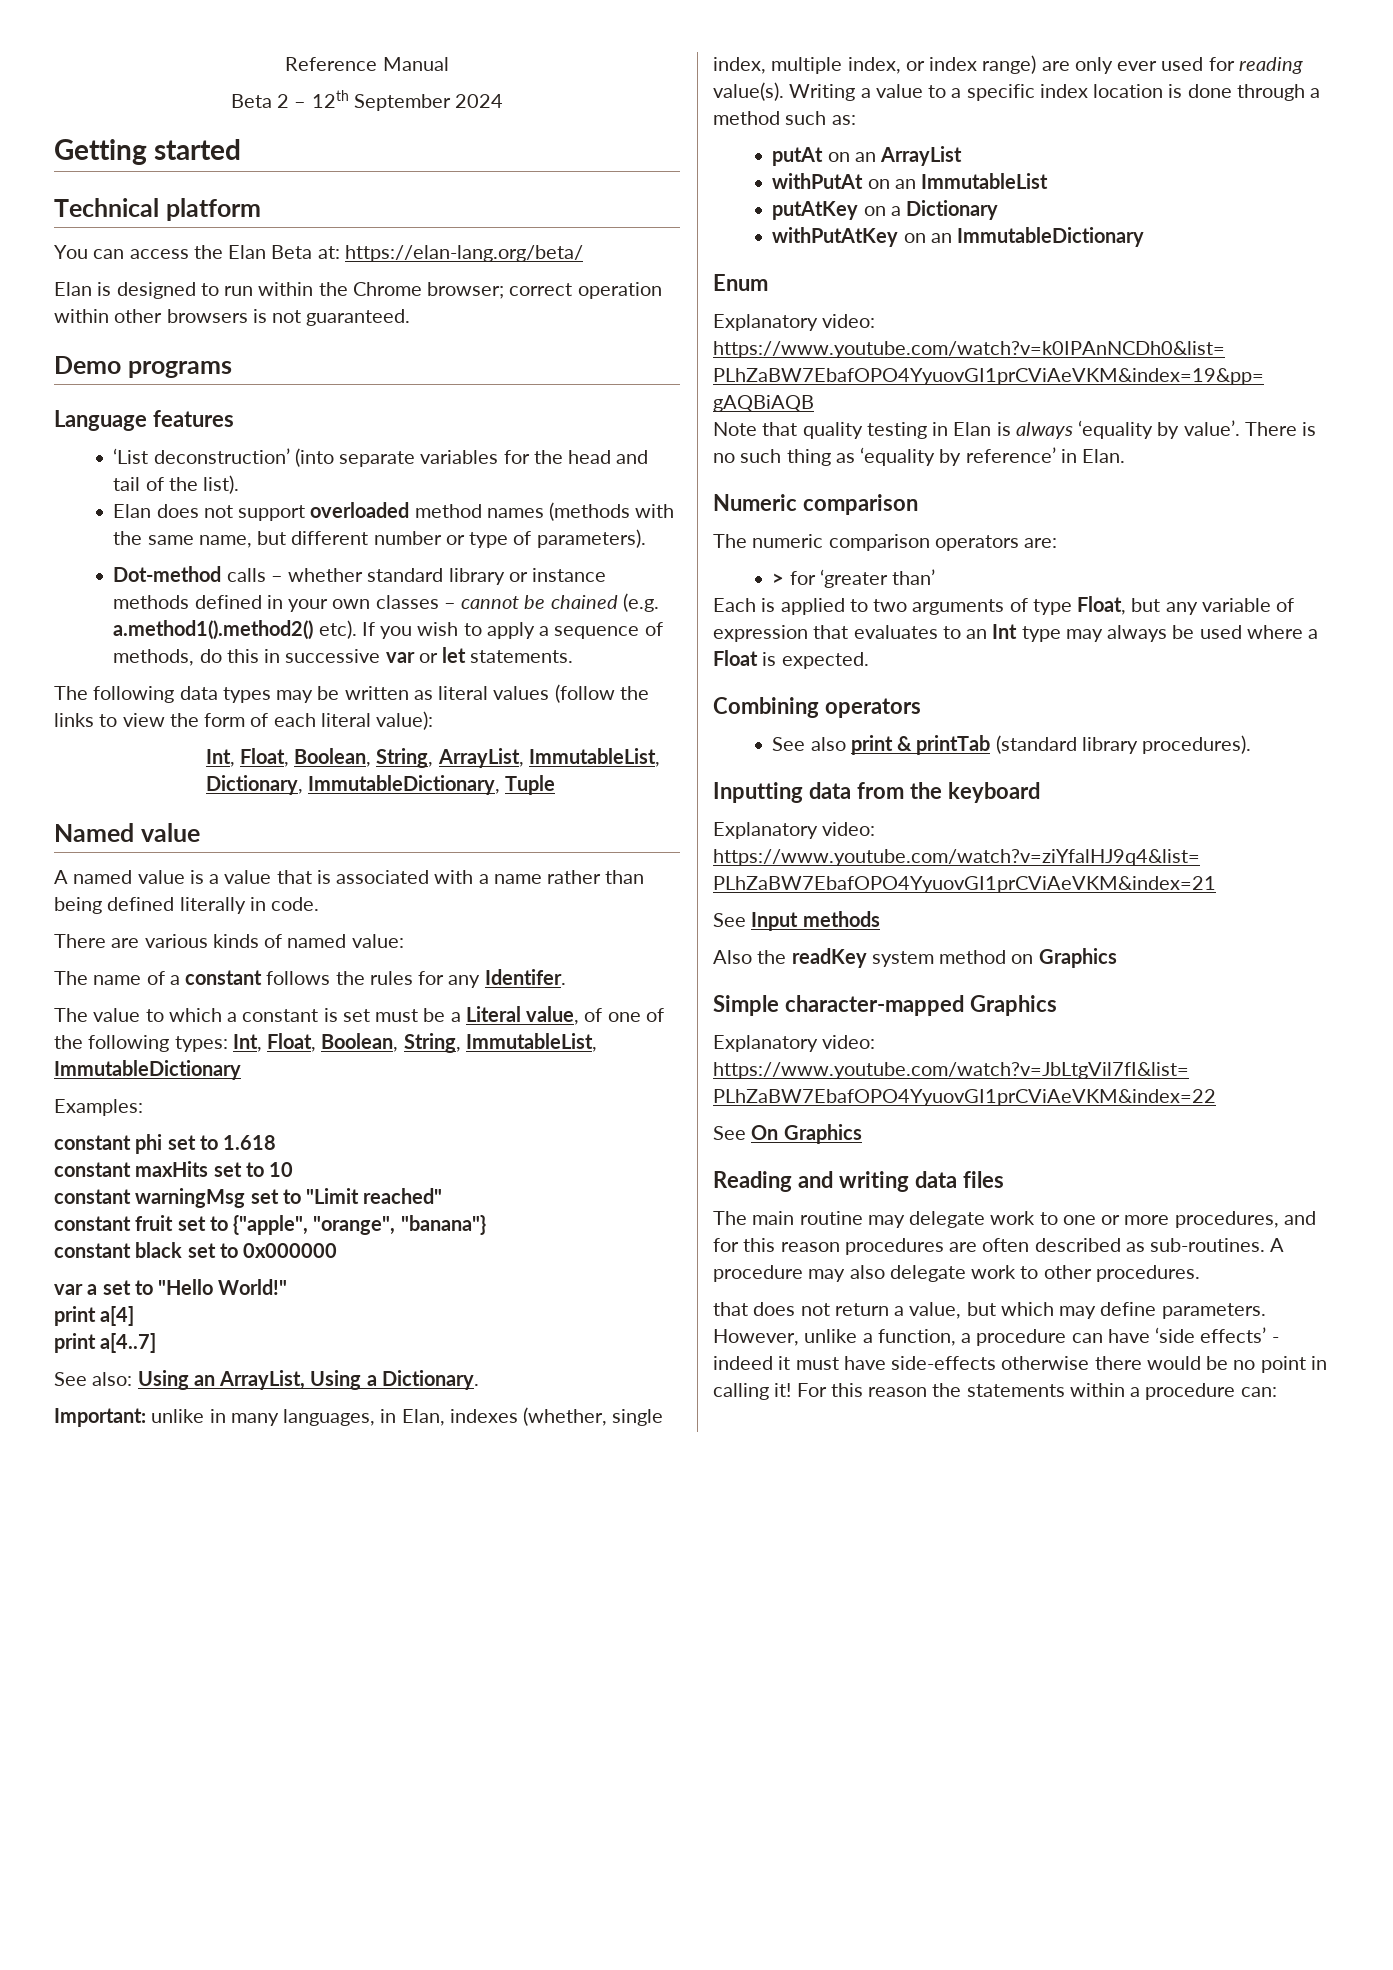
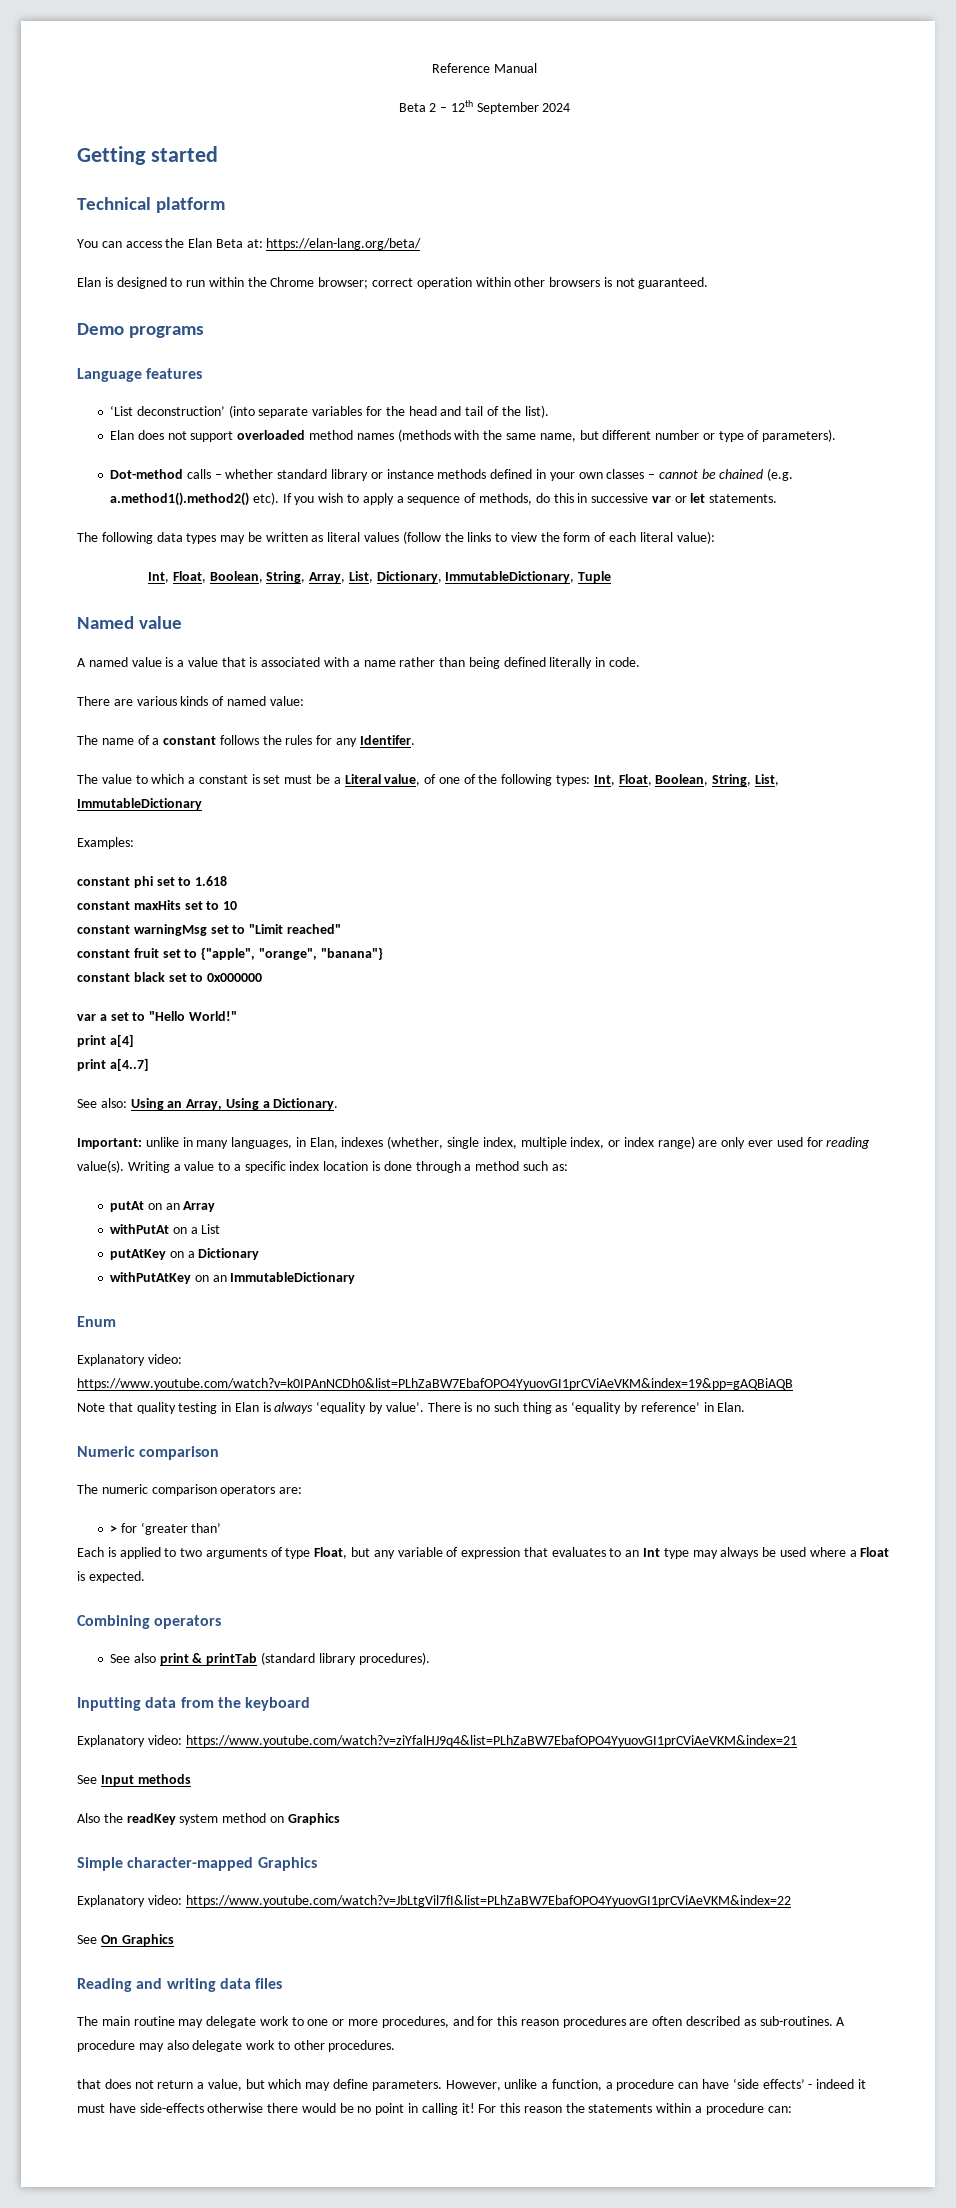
- Int, Float, Boolean, String, ArrayList, ImmutableList, Dictionary, ImmutableDictionary, Tuple
+ Int, Float, Boolean, String, Array, List, Dictionary, ImmutableDictionary, Tuple
- The value to which a constant is set must be a Literal value, of one of the following types: Int, Float, Boolean, String, ImmutableList, ImmutableDictionary
+ The value to which a constant is set must be a Literal value, of one of the following types: Int, Float, Boolean, String, List, ImmutableDictionary
- See also: Using an ArrayList, Using a Dictionary.
+ See also: Using an Array, Using a Dictionary.
- putAt on an ArrayList
+ putAt on an Array
- withPutAt on an ImmutableList
+ withPutAt on a List

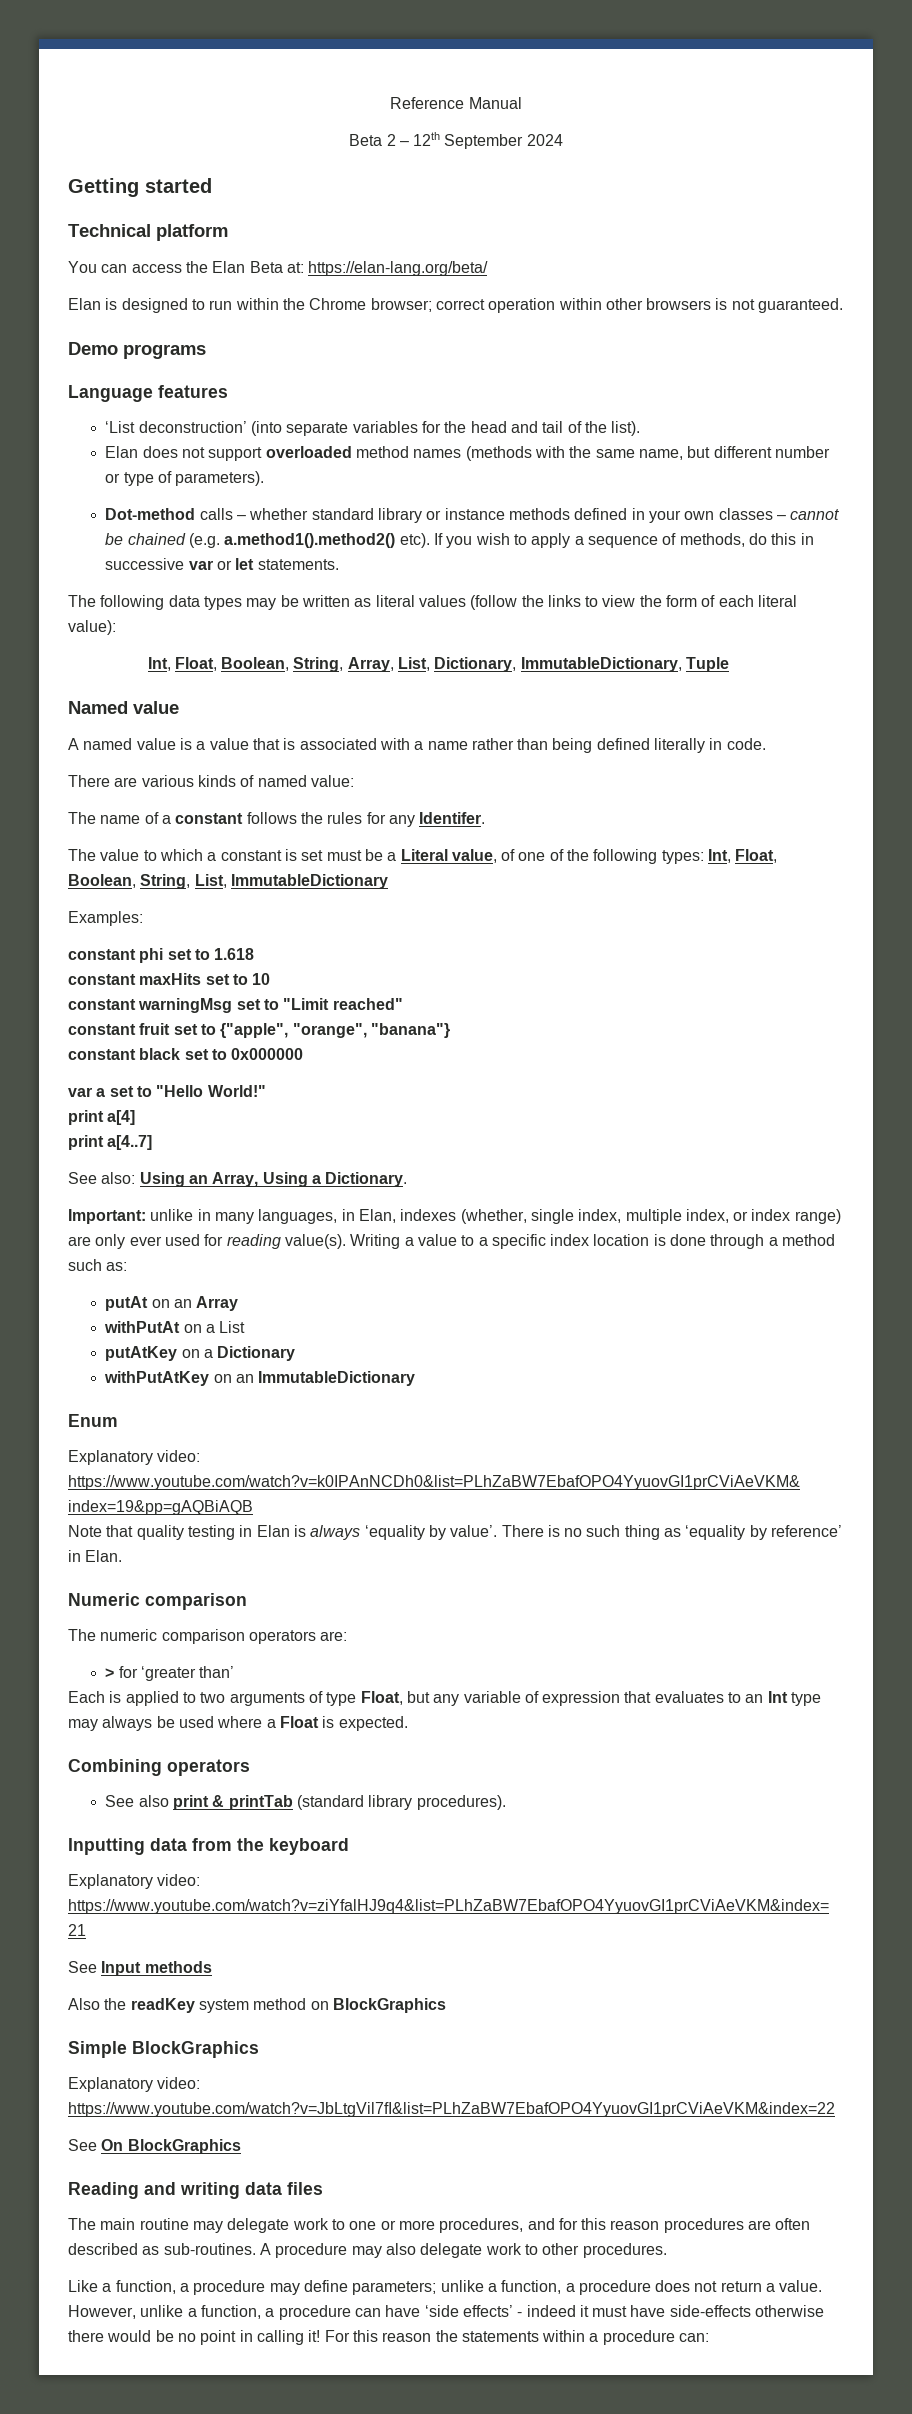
- Also the readKey system method on Graphics
+ Also the readKey system method on BlockGraphics
- Simple character-mapped Graphics
+ Simple BlockGraphics
- See On Graphics
+ See On BlockGraphics
- that does not return a value, but which may define parameters.
+ Like a function, a procedure may define parameters; unlike a function, a procedure does not return a value.

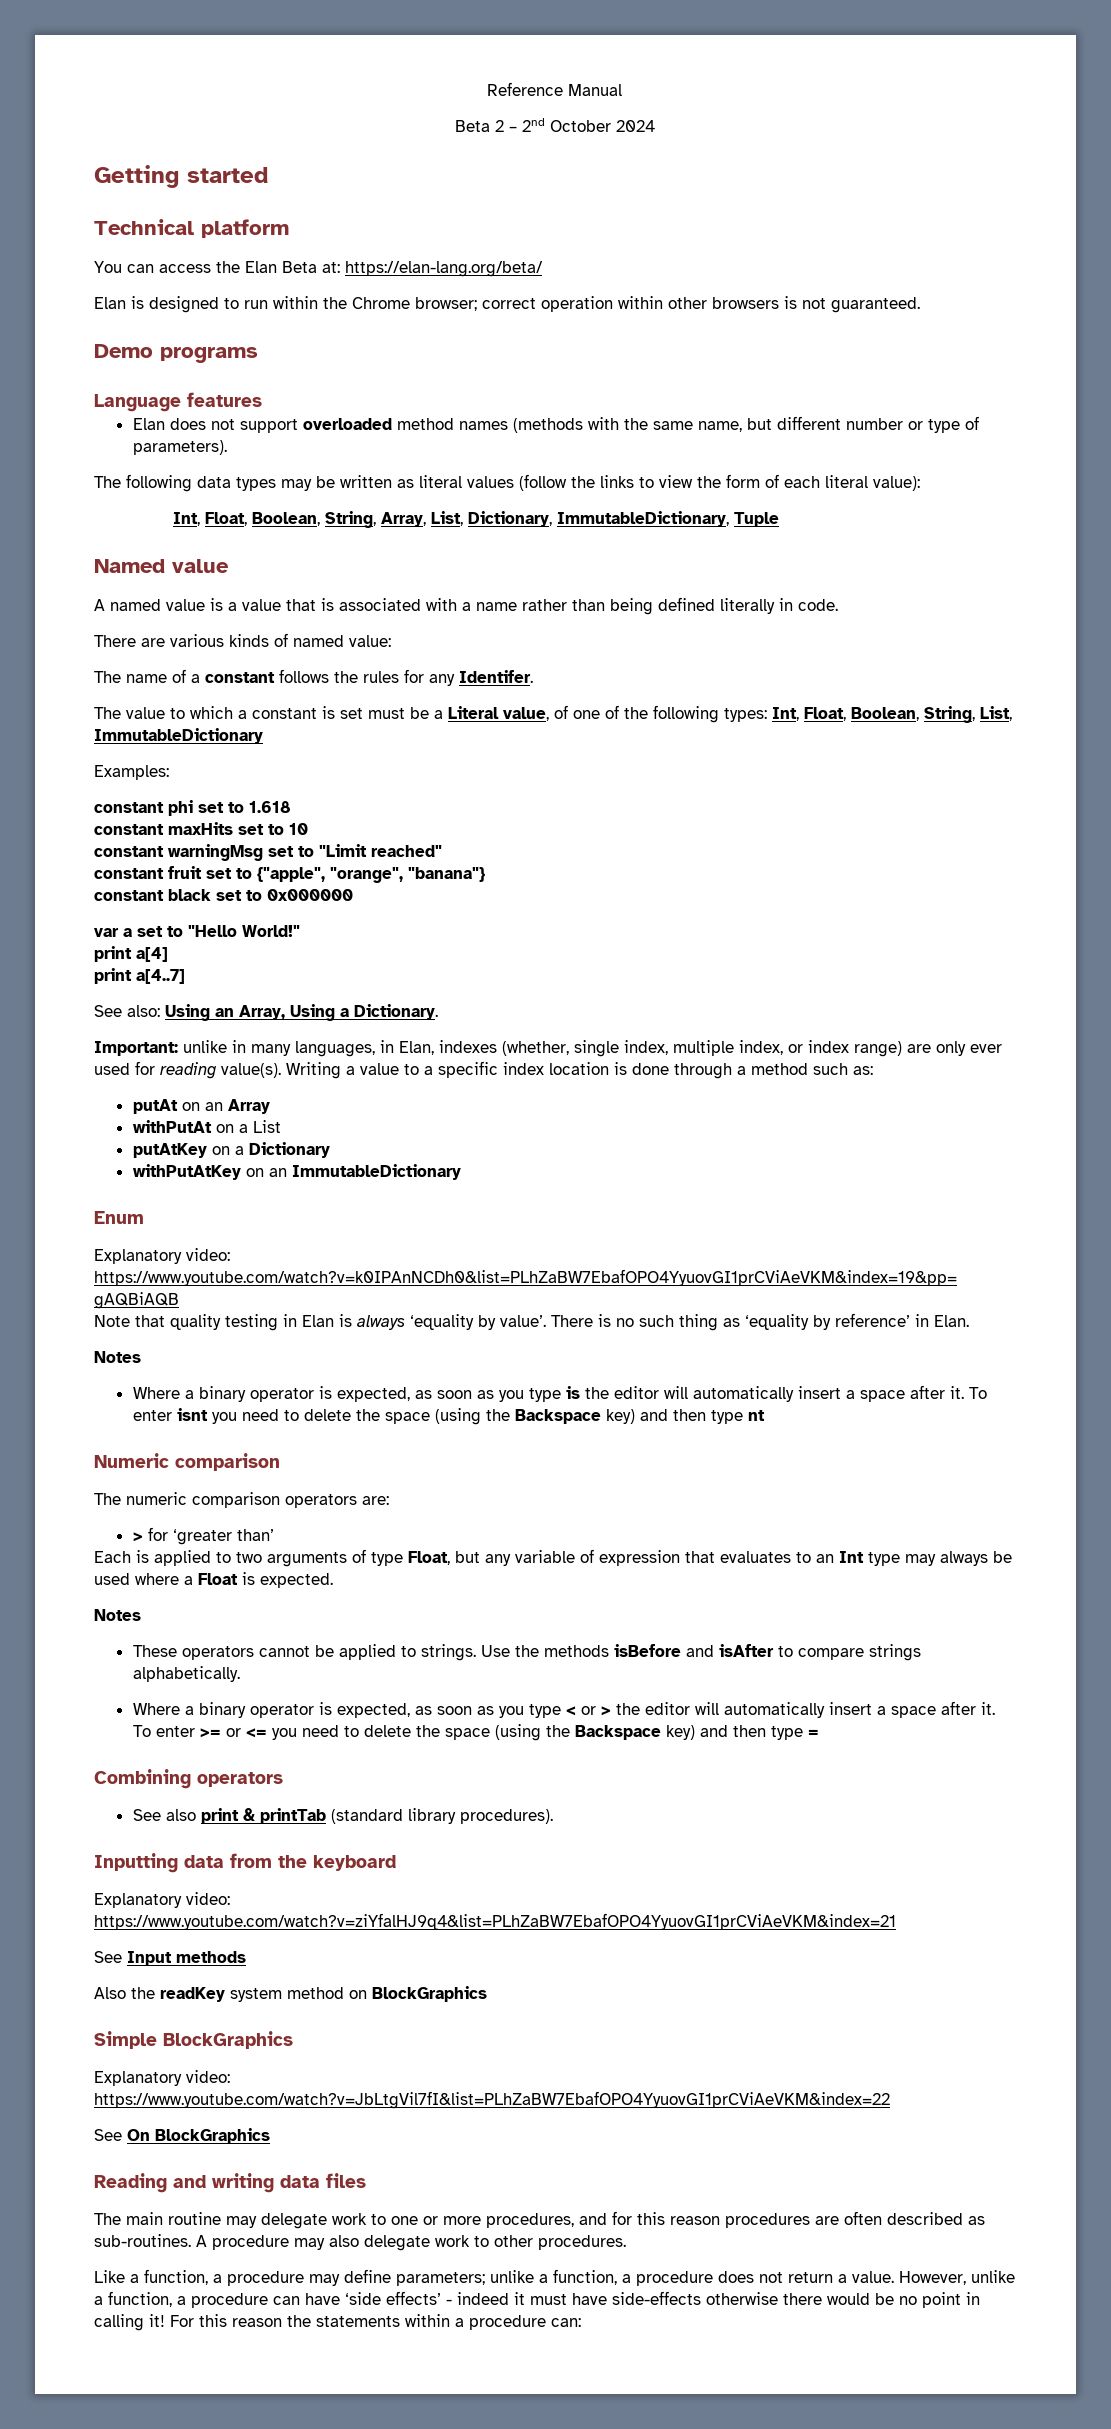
- Beta 2 – 12th September 2024
+ Beta 2 – 2nd October 2024
- ‘List deconstruction’ (into separate variables for the head and tail of the list).
- Dot-method calls – whether standard library or instance methods defined in your own classes – cannot be chained (e.g. a.method1().method2() etc). If you wish to apply a sequence of methods, do this in successive var or let statements.
  There is no such thing as ‘equality by reference’ in Elan.
+ Notes
+ Where a binary operator is expected, as soon as you type is the editor will automatically insert a space after it. To enter isnt you need to delete the space (using the Backspace key) and then type nt
  Each is applied to two arguments of type Float, but any variable of expression that evaluates to an Int type may always be used where a Float is expected.
+ Notes
+ These operators cannot be applied to strings. Use the methods isBefore and isAfter to compare strings alphabetically.
+ Where a binary operator is expected, as soon as you type < or > the editor will automatically insert a space after it. To enter >= or <= you need to delete the space (using the Backspace key) and then type =

